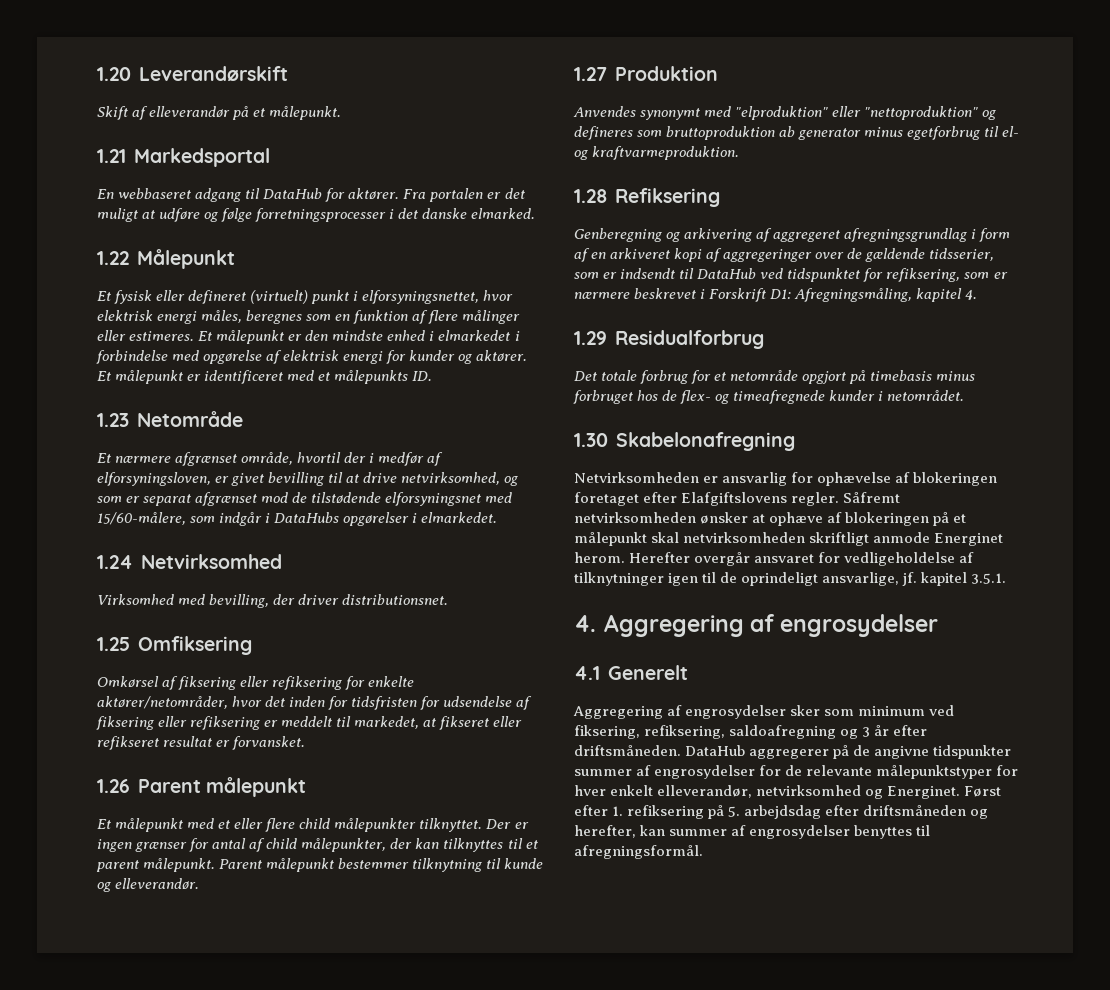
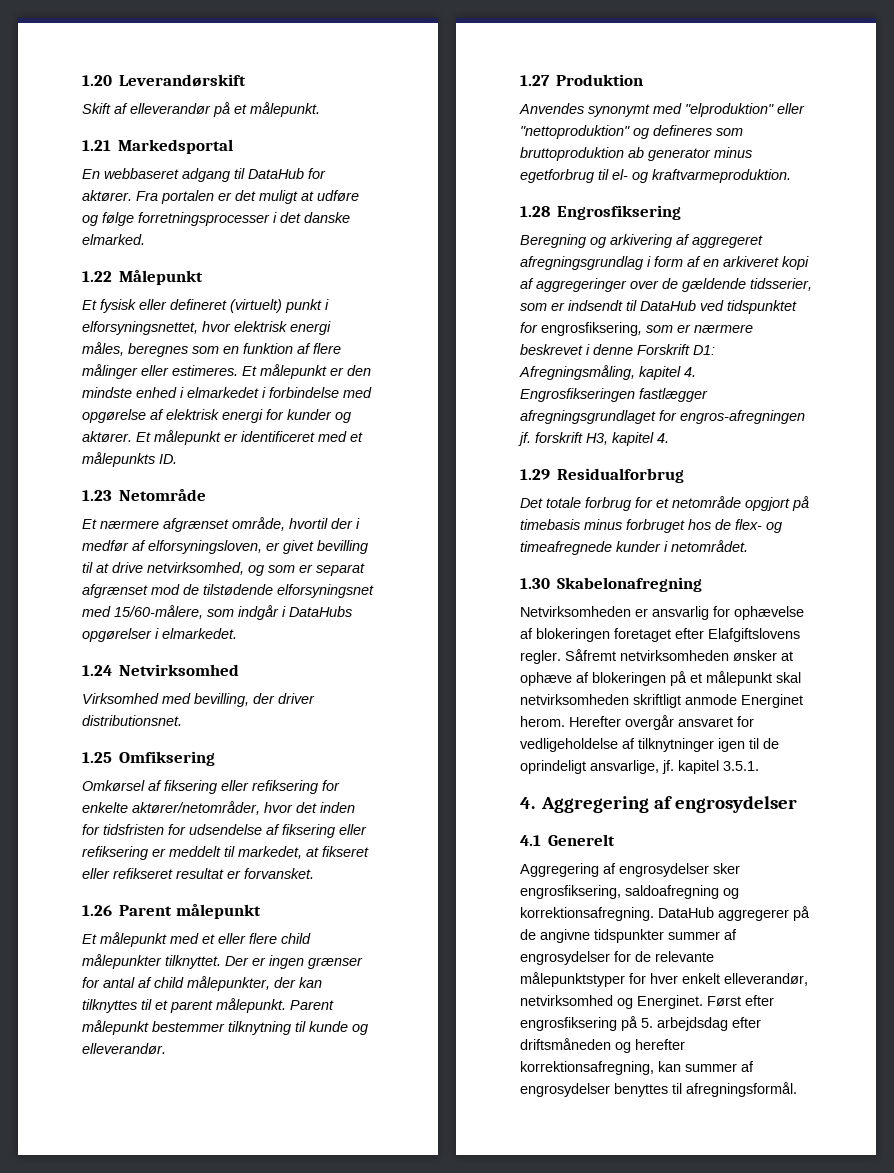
- 1.28 Refiksering
- Genberegning og arkivering af aggregeret afregningsgrundlag i form af en arkiveret kopi af aggregeringer over de gældende tidsserier, som er indsendt til DataHub ved tidspunktet for refiksering, som er nærmere beskrevet i Forskrift D1: Afregningsmåling, kapitel 4.
+ 1.28 Engrosfiksering
+ Beregning og arkivering af aggregeret afregningsgrundlag i form af en arkiveret kopi af aggregeringer over de gældende tidsserier, som er indsendt til DataHub ved tidspunktet for engrosfiksering, som er nærmere beskrevet i denne Forskrift D1: Afregningsmåling, kapitel 4. Engrosfikseringen fastlægger afregningsgrundlaget for engros-afregningen jf. forskrift H3, kapitel 4.
- Aggregering af engrosydelser sker som minimum ved fiksering, refiksering, saldoafregning og 3 år efter driftsmåneden.
+ Aggregering af engrosydelser sker engrosfiksering, saldoafregning og korrektionsafregning.
- Først efter 1. refiksering på 5. arbejdsdag efter driftsmåneden og herefter, kan summer af engrosydelser benyttes til afregningsformål.
+ Først efter engrosfiksering på 5. arbejdsdag efter driftsmåneden og herefter korrektionsafregning, kan summer af engrosydelser benyttes til afregningsformål.

